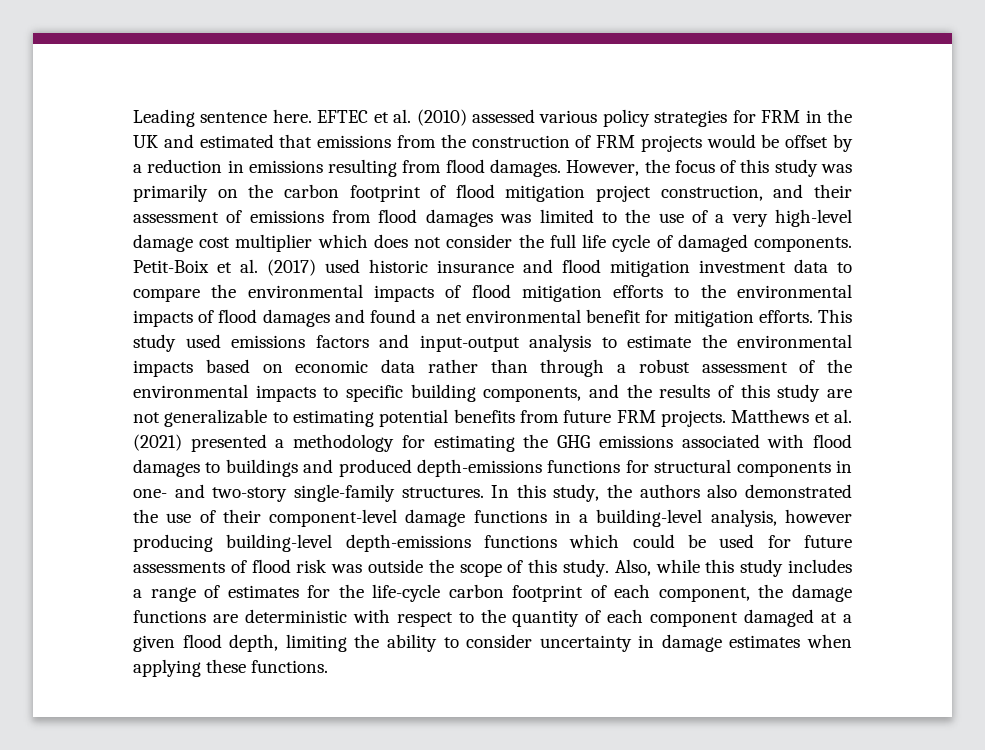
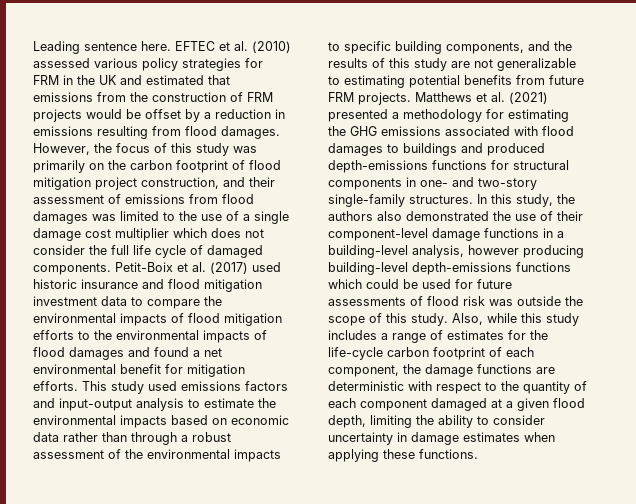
- However, the focus of this study was primarily on the carbon footprint of flood mitigation project construction, and their assessment of emissions from flood damages was limited to the use of a very high-level damage cost multiplier which does not consider the full life cycle of damaged components.
+ However, the focus of this study was primarily on the carbon footprint of flood mitigation project construction, and their assessment of emissions from flood damages was limited to the use of a single damage cost multiplier which does not consider the full life cycle of damaged components.

